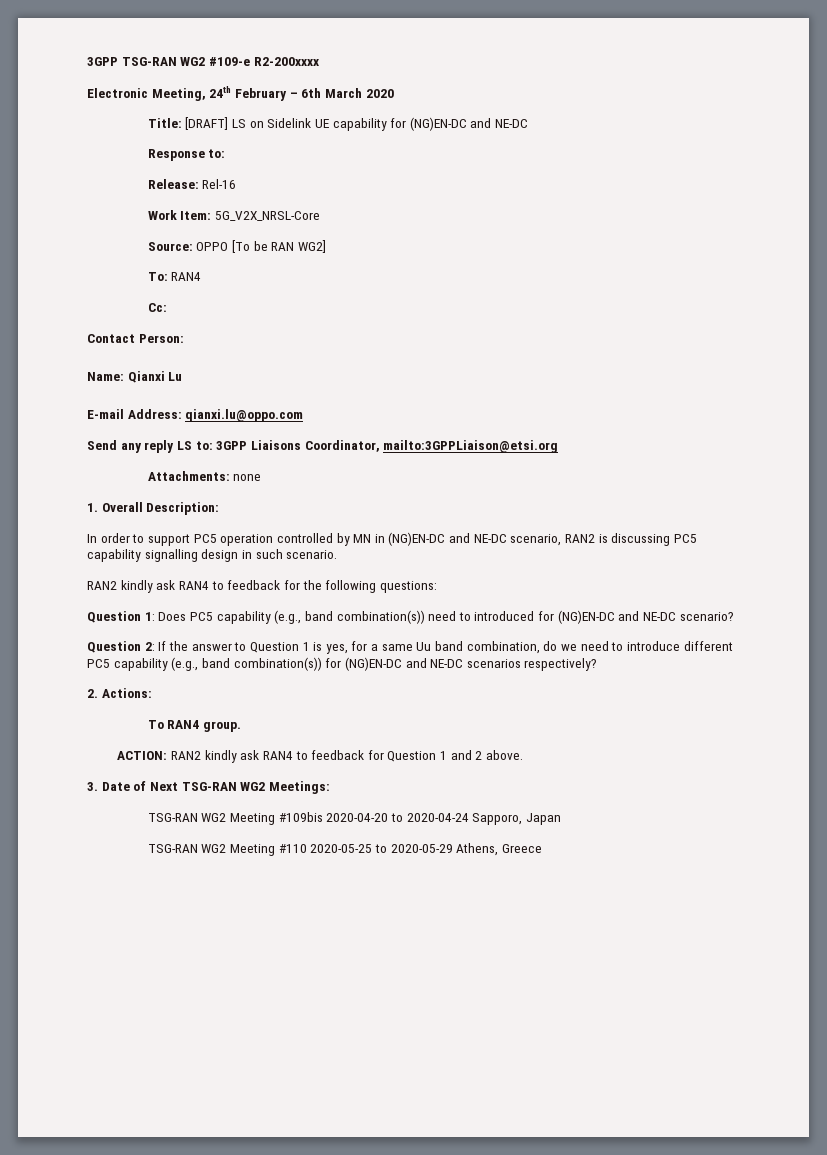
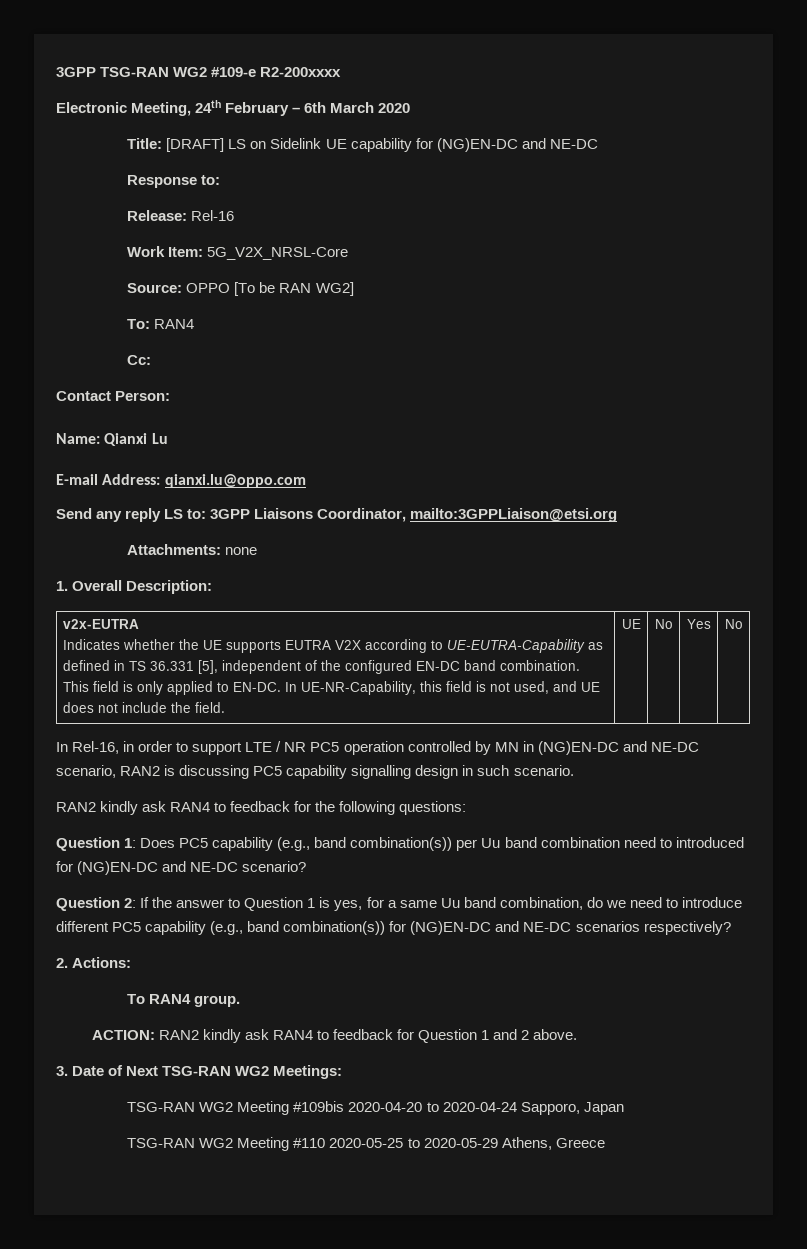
- In order to support PC5 operation controlled by MN in (NG)EN-DC and NE-DC scenario, RAN2 is discussing PC5 capability signalling design in such scenario.
+ v2x-EUTRA
+ Indicates whether the UE supports EUTRA V2X according to UE-EUTRA-Capability as defined in TS 36.331 [5], independent of the configured EN-DC band combination. This field is only applied to EN-DC. In UE-NR-Capability, this field is not used, and UE does not include the field. | UE | No | Yes | No
+ In Rel-16, in order to support LTE / NR PC5 operation controlled by MN in (NG)EN-DC and NE-DC scenario, RAN2 is discussing PC5 capability signalling design in such scenario.
- Question 1: Does PC5 capability (e.g., band combination(s)) need to introduced for (NG)EN-DC and NE-DC scenario?
+ Question 1: Does PC5 capability (e.g., band combination(s)) per Uu band combination need to introduced for (NG)EN-DC and NE-DC scenario?

